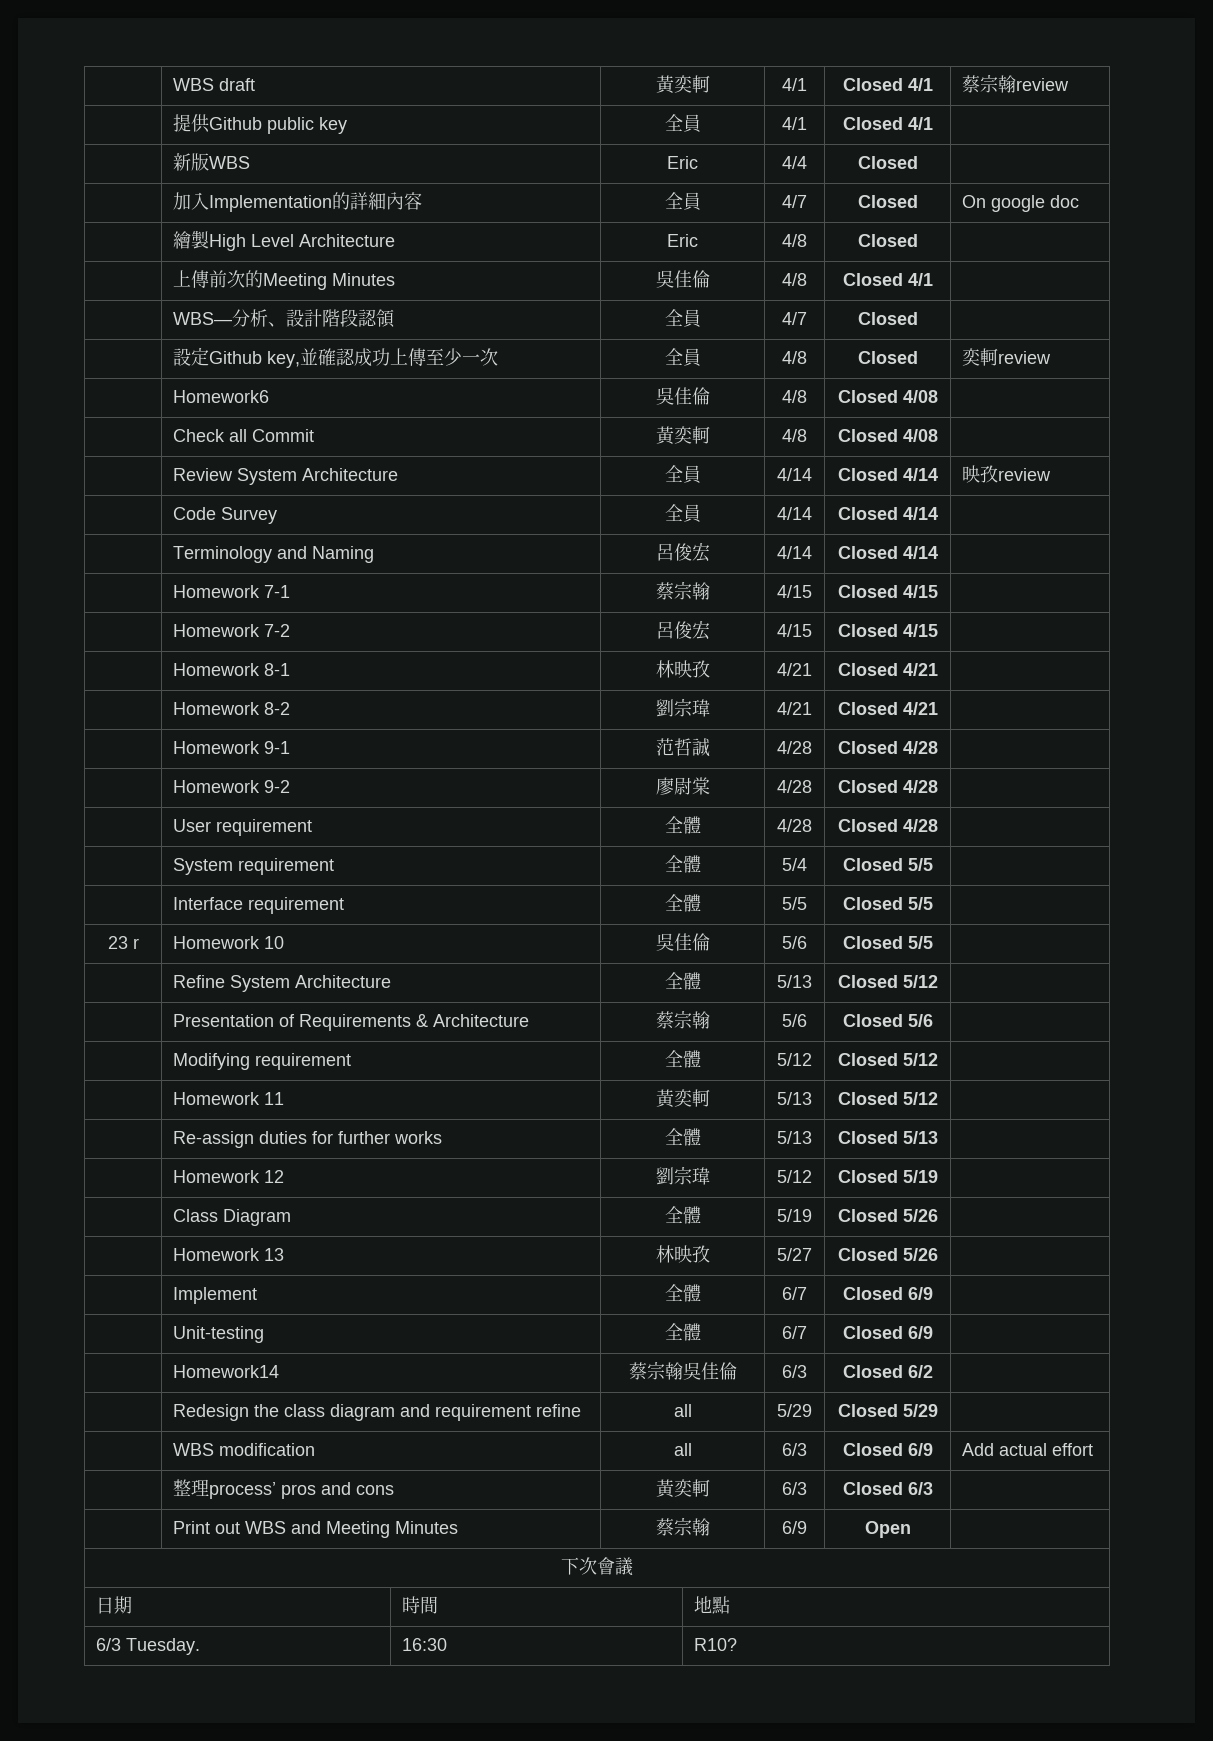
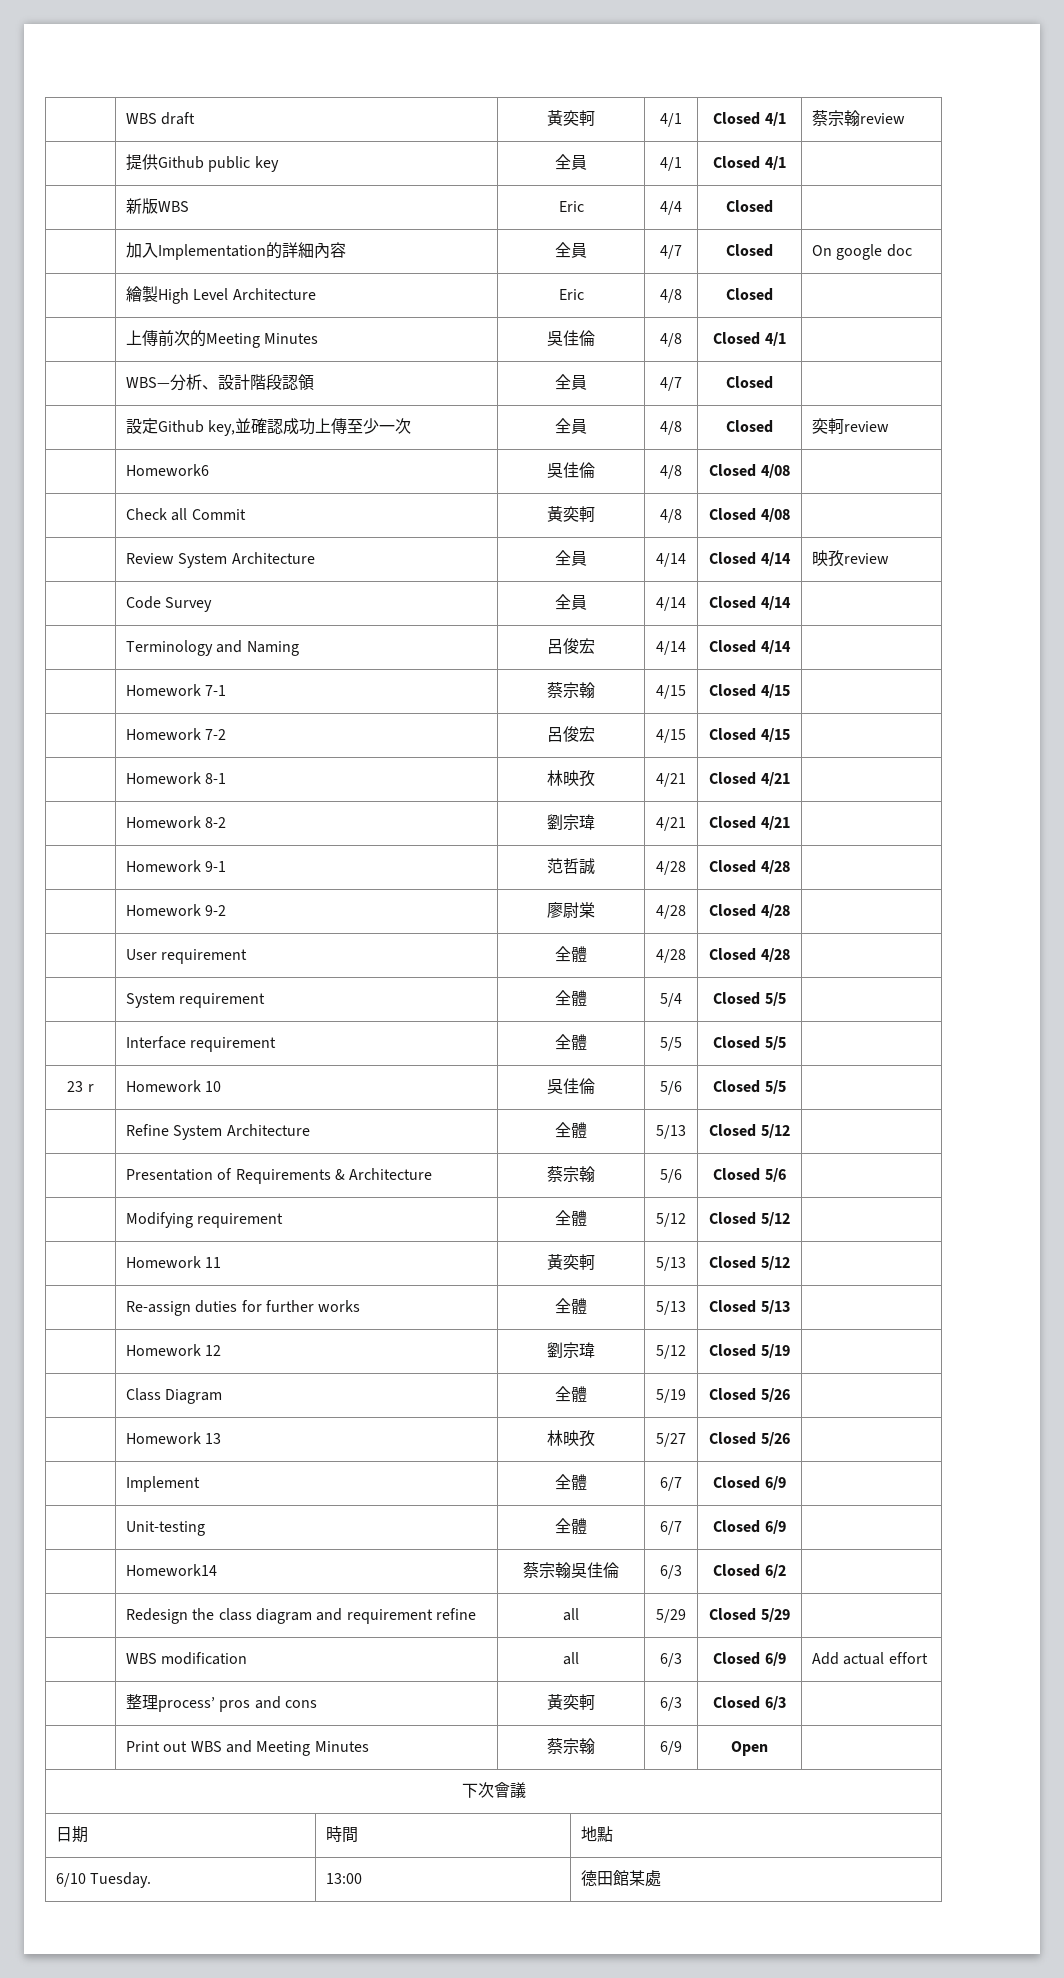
- 6/3 Tuesday. | 16:30 | R10?
+ 6/10 Tuesday. | 13:00 | 德田館某處

